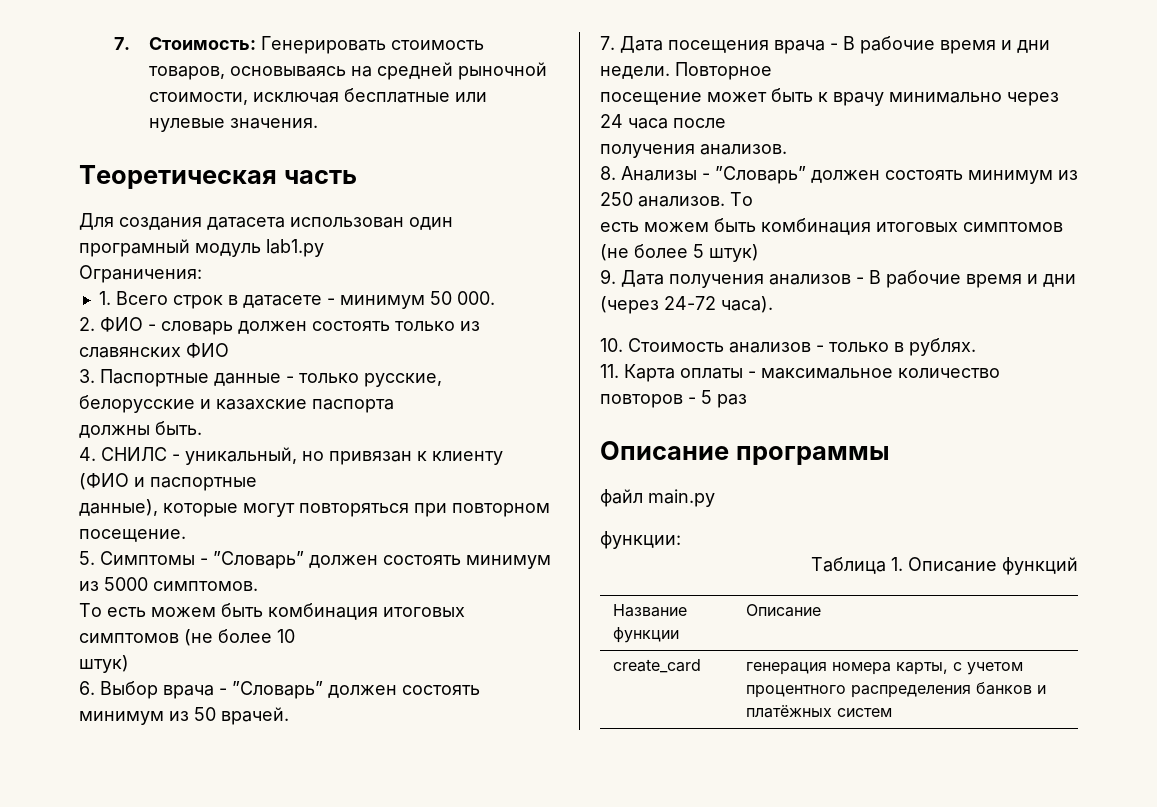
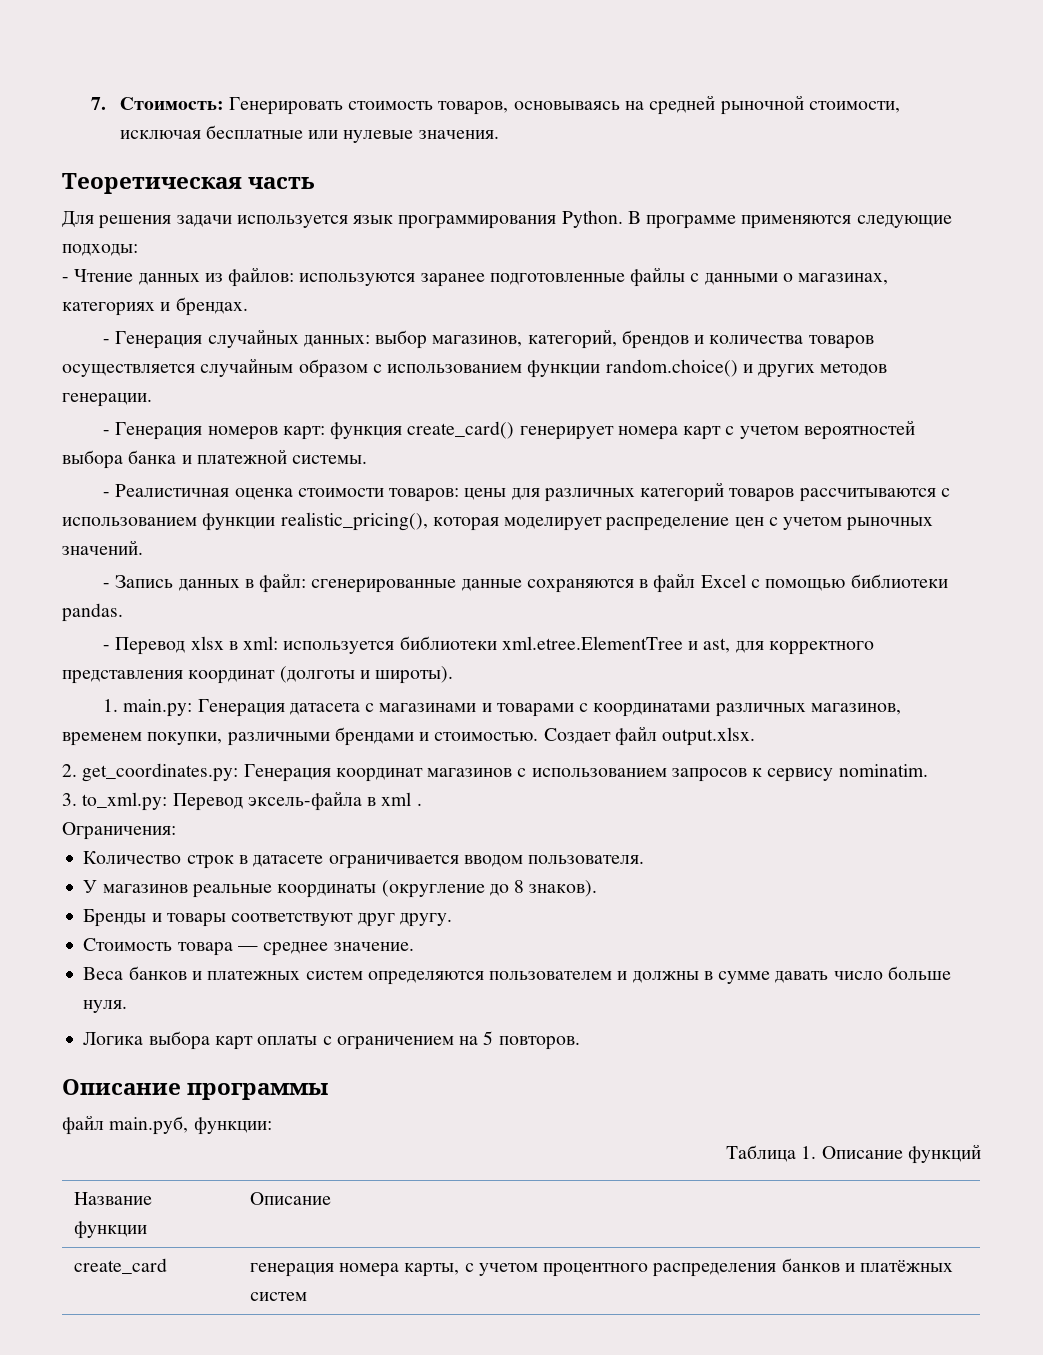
- Для создания датасета использован один програмный модуль lab1.py
+ Для решения задачи используется язык программирования Python. В программе применяются следующие подходы:
+ - Чтение данных из файлов: используются заранее подготовленные файлы с данными о магазинах, категориях и брендах.
+ - Генерация случайных данных: выбор магазинов, категорий, брендов и количества товаров осуществляется случайным образом с использованием функции random.choice() и других методов генерации.
+ - Генерация номеров карт: функция create_card() генерирует номера карт с учетом вероятностей выбора банка и платежной системы.
+ - Реалистичная оценка стоимости товаров: цены для различных категорий товаров рассчитываются с использованием функции realistic_pricing(), которая моделирует распределение цен с учетом рыночных значений.
+ - Запись данных в файл: сгенерированные данные сохраняются в файл Excel с помощью библиотеки pandas.
+ - Перевод xlsx в xml: используется библиотеки xml.etree.ElementTree и ast, для корректного представления координат (долготы и широты).
+ 1. main.py: Генерация датасета с магазинами и товарами с координатами различных магазинов, временем покупки, различными брендами и стоимостью. Создает файл output.xlsx.
+ 2. get_coordinates.py: Генерация координат магазинов с использованием запросов к сервису nominatim.
+ 3. to_xml.py: Перевод эксель-файла в xml .
- 1. Всего строк в датасете - минимум 50 000.
- 2. ФИО - словарь должен состоять только из славянских ФИО
- 3. Паспортные данные - только русские, белорусские и казахские паспорта
- должны быть.
- 4. СНИЛС - уникальный, но привязан к клиенту (ФИО и паспортные
- данные), которые могут повторяться при повторном посещение.
- 5. Симптомы - ”Словарь” должен состоять минимум из 5000 симптомов.
- То есть можем быть комбинация итоговых симптомов (не более 10
- штук)
- 6. Выбор врача - ”Словарь” должен состоять минимум из 50 врачей.
- 7. Дата посещения врача - В рабочие время и дни недели. Повторное
- посещение может быть к врачу минимально через 24 часа после
- получения анализов.
- 8. Анализы - ”Словарь” должен состоять минимум из 250 анализов. То
- есть можем быть комбинация итоговых симптомов (не более 5 штук)
- 9. Дата получения анализов - В рабочие время и дни (через 24-72 часа).
- 10. Стоимость анализов - только в рублях.
- 11. Карта оплаты - максимальное количество повторов - 5 раз
+ Количество строк в датасете ограничивается вводом пользователя.
+ У магазинов реальные координаты (округление до 8 знаков).
+ Бренды и товары соответствуют друг другу.
+ Стоимость товара — среднее значение.
+ Веса банков и платежных систем определяются пользователем и должны в сумме давать число больше нуля.
+ Логика выбора карт оплаты с ограничением на 5 повторов.
- файл main.py
- функции:
+ файл main.pyб, функции:

